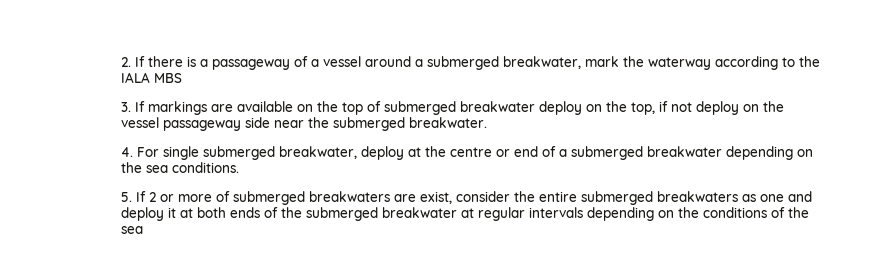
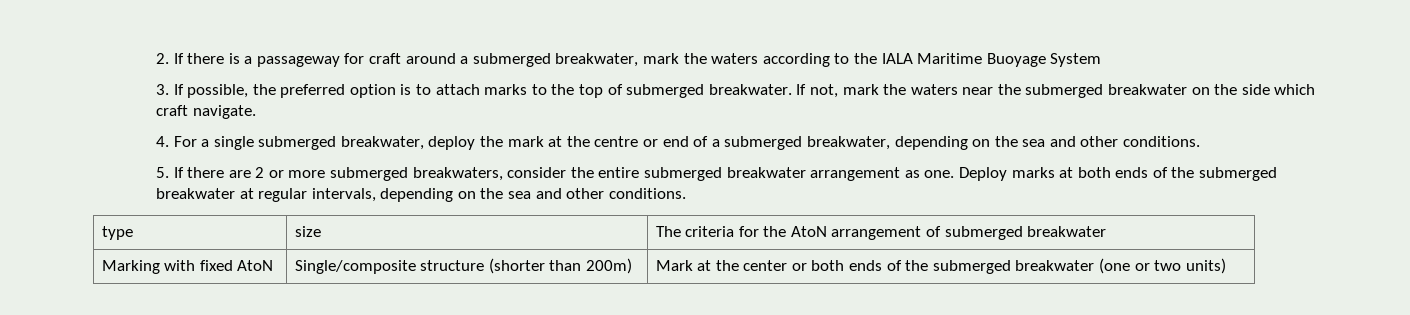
- 2. If there is a passageway of a vessel around a submerged breakwater, mark the waterway according to the IALA MBS
+ 2. If there is a passageway for craft around a submerged breakwater, mark the waters according to the IALA Maritime Buoyage System
- 3. If markings are available on the top of submerged breakwater deploy on the top, if not deploy on the vessel passageway side near the submerged breakwater.
+ 3. If possible, the preferred option is to attach marks to the top of submerged breakwater. If not, mark the waters near the submerged breakwater on the side which craft navigate.
- 4. For single submerged breakwater, deploy at the centre or end of a submerged breakwater depending on the sea conditions.
+ 4. For a single submerged breakwater, deploy the mark at the centre or end of a submerged breakwater, depending on the sea and other conditions.
- 5. If 2 or more of submerged breakwaters are exist, consider the entire submerged breakwaters as one and deploy it at both ends of the submerged breakwater at regular intervals depending on the conditions of the sea
+ 5. If there are 2 or more submerged breakwaters, consider the entire submerged breakwater arrangement as one. Deploy marks at both ends of the submerged breakwater at regular intervals, depending on the sea and other conditions.
+ type | size | The criteria for the AtoN arrangement of submerged breakwater
+ Marking with fixed AtoN | Single/composite structure (shorter than 200m) | Mark at the center or both ends of the submerged breakwater (one or two units)

